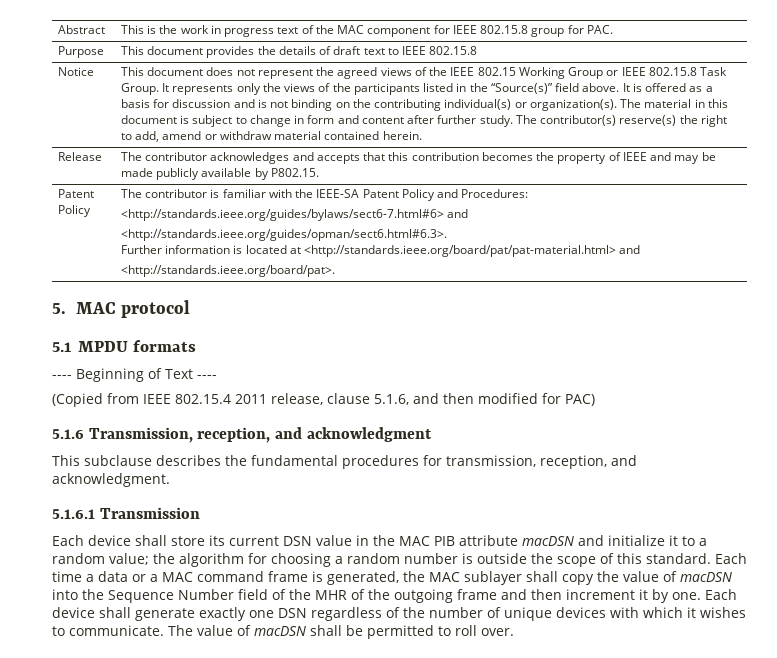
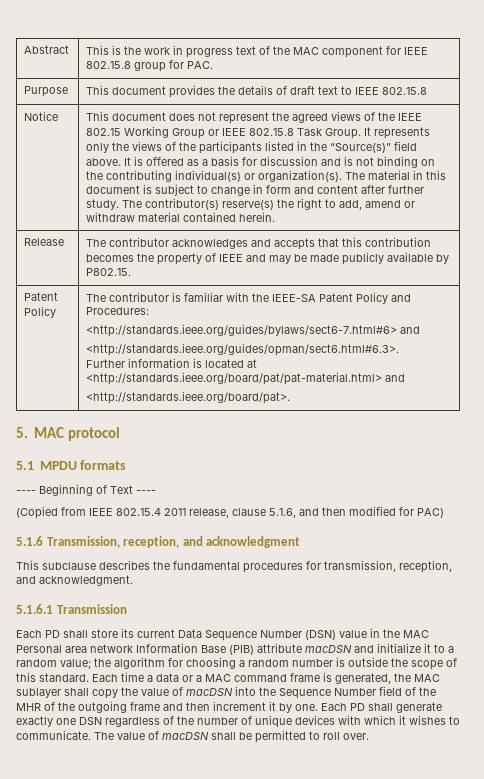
- Each device shall store its current DSN value in the MAC PIB attribute macDSN and initialize it to a random value; the algorithm for choosing a random number is outside the scope of this standard.
+ Each PD shall store its current Data Sequence Number (DSN) value in the MAC Personal area network Information Base (PIB) attribute macDSN and initialize it to a random value; the algorithm for choosing a random number is outside the scope of this standard.
- Each device shall generate exactly one DSN regardless of the number of unique devices with which it wishes to communicate.
+ Each PD shall generate exactly one DSN regardless of the number of unique devices with which it wishes to communicate.

